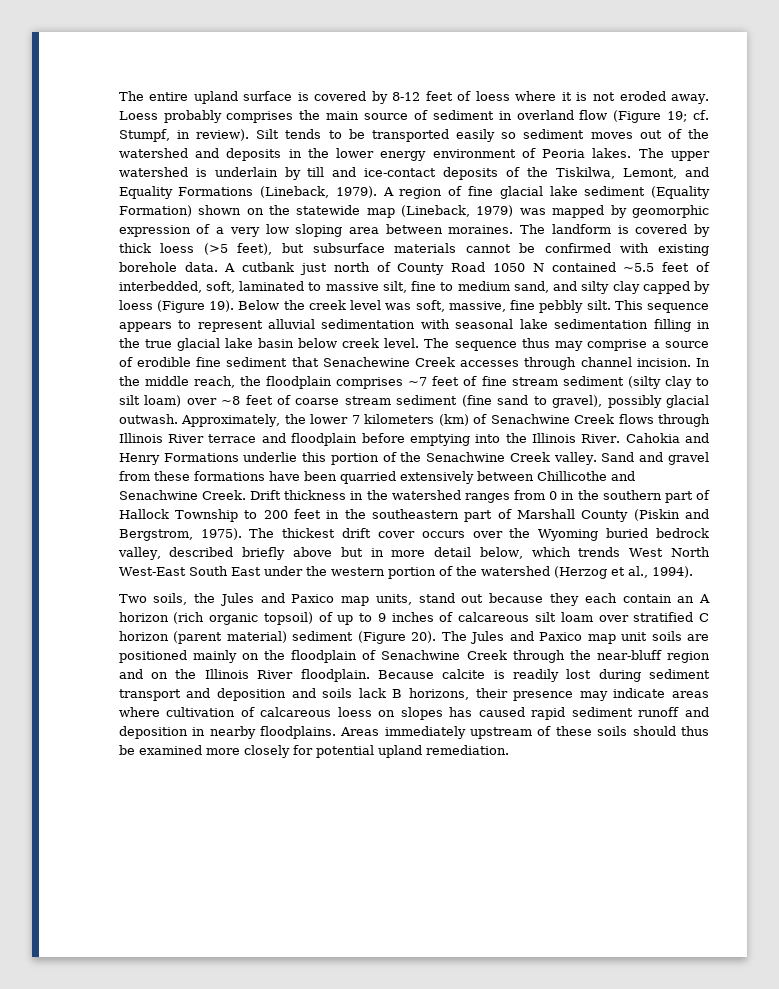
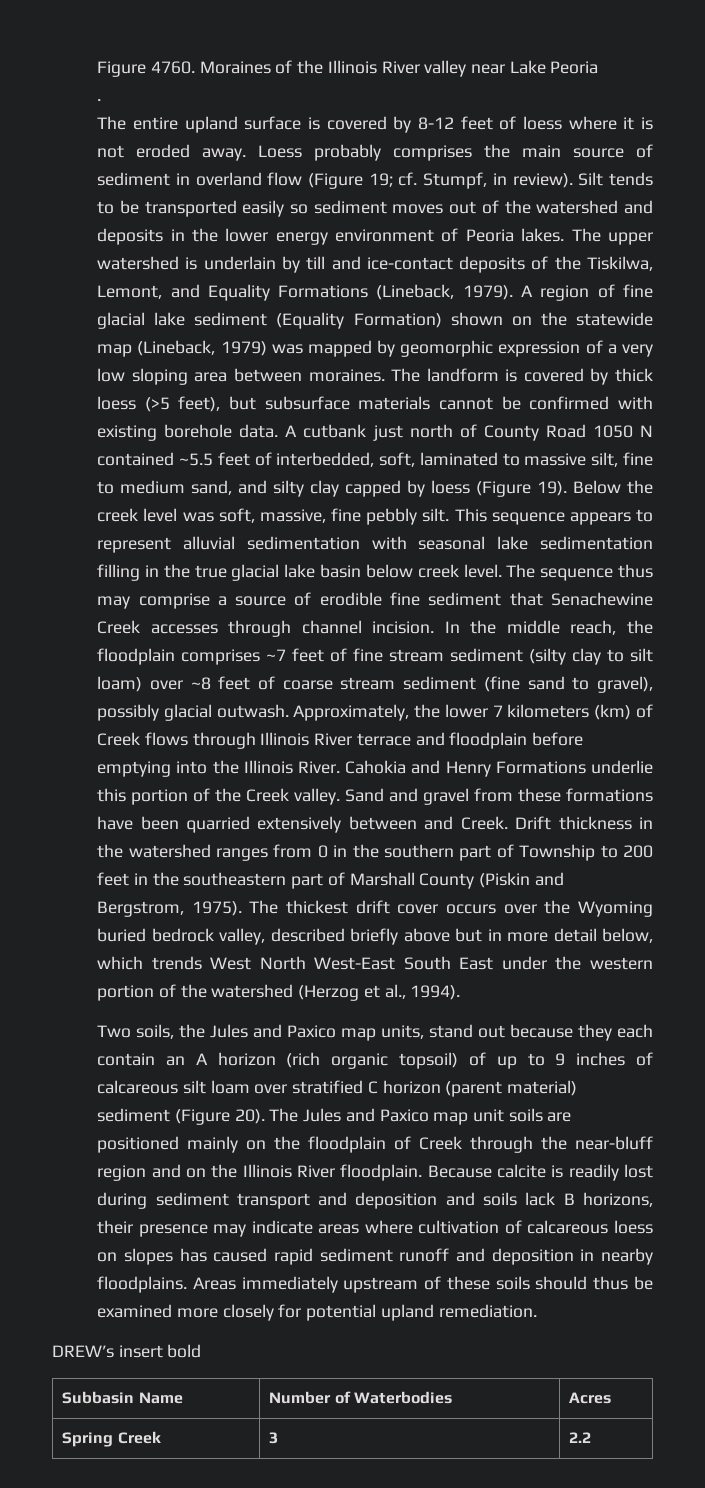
+ Figure 4760. Moraines of the Illinois River valley near Lake Peoria
+ .
- Approximately, the lower 7 kilometers (km) of Senachwine Creek flows through Illinois River terrace and floodplain before emptying into the Illinois River.
+ Approximately, the lower 7 kilometers (km) of Creek flows through Illinois River terrace and floodplain before emptying into the Illinois River.
- Cahokia and Henry Formations underlie this portion of the Senachwine Creek valley.
+ Cahokia and Henry Formations underlie this portion of the Creek valley.
- Sand and gravel from these formations have been quarried extensively between Chillicothe and Senachwine Creek.
+ Sand and gravel from these formations have been quarried extensively between and Creek.
- Drift thickness in the watershed ranges from 0 in the southern part of Hallock Township to 200 feet in the southeastern part of Marshall County (Piskin and Bergstrom, 1975).
+ Drift thickness in the watershed ranges from 0 in the southern part of Township to 200 feet in the southeastern part of Marshall County (Piskin and Bergstrom, 1975).
- The Jules and Paxico map unit soils are positioned mainly on the floodplain of Senachwine Creek through the near-bluff region and on the Illinois River floodplain.
+ The Jules and Paxico map unit soils are positioned mainly on the floodplain of Creek through the near-bluff region and on the Illinois River floodplain.
+ DREW’s insert bold
+ Subbasin Name | Number of Waterbodies | Acres
+ Spring Creek | 3 | 2.2

